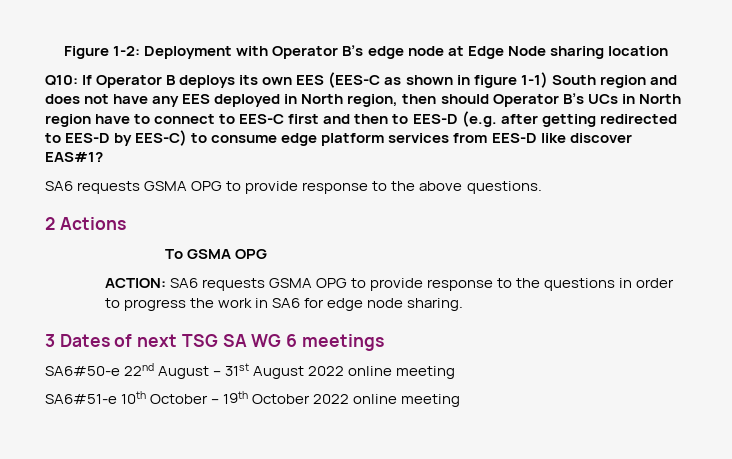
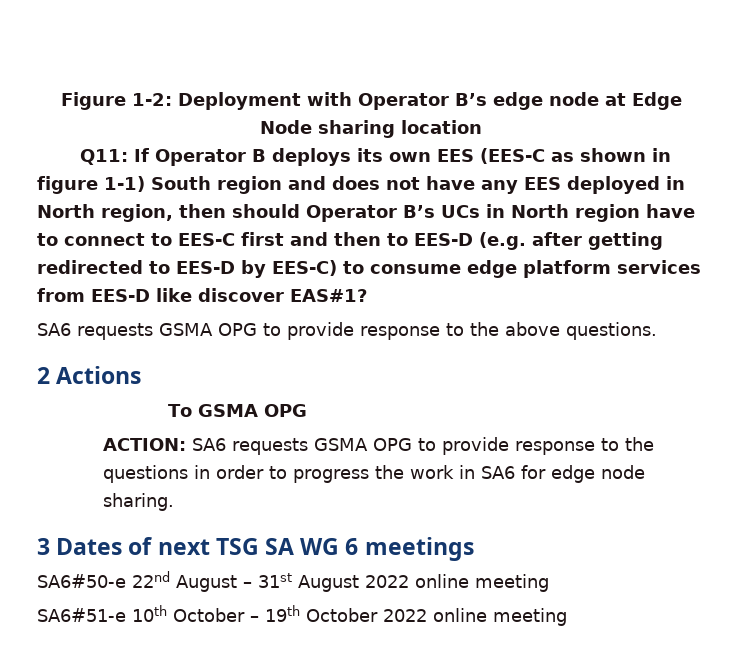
- Q10:
+ Q11:

